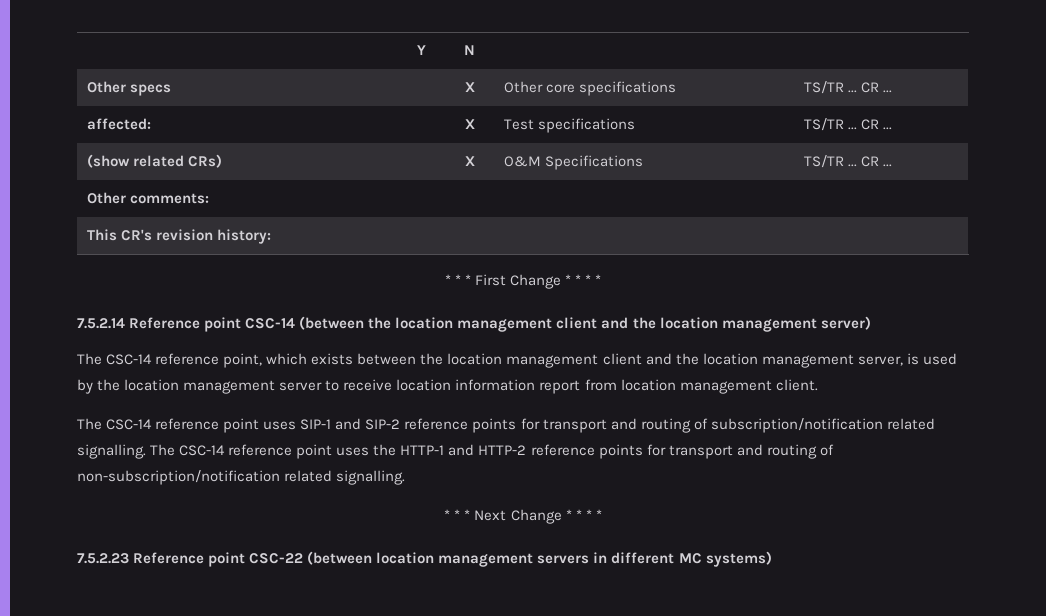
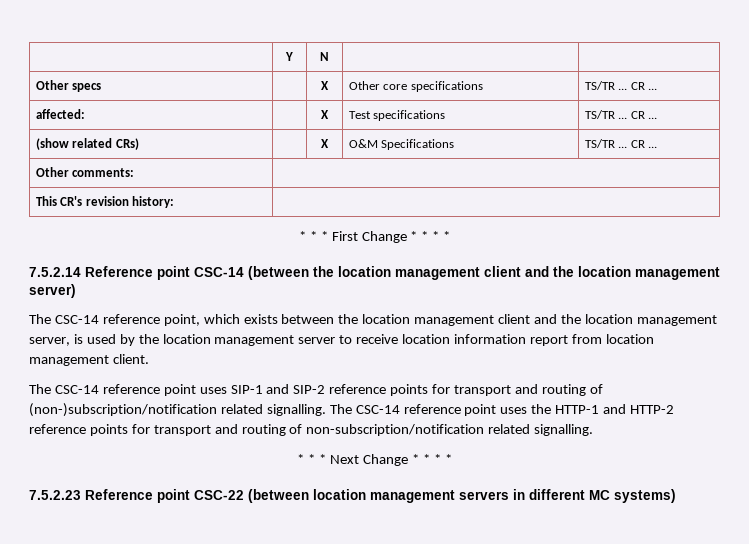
- The CSC-14 reference point uses SIP-1 and SIP-2 reference points for transport and routing of subscription/notification related signalling.
+ The CSC-14 reference point uses SIP-1 and SIP-2 reference points for transport and routing of (non-)subscription/notification related signalling.

